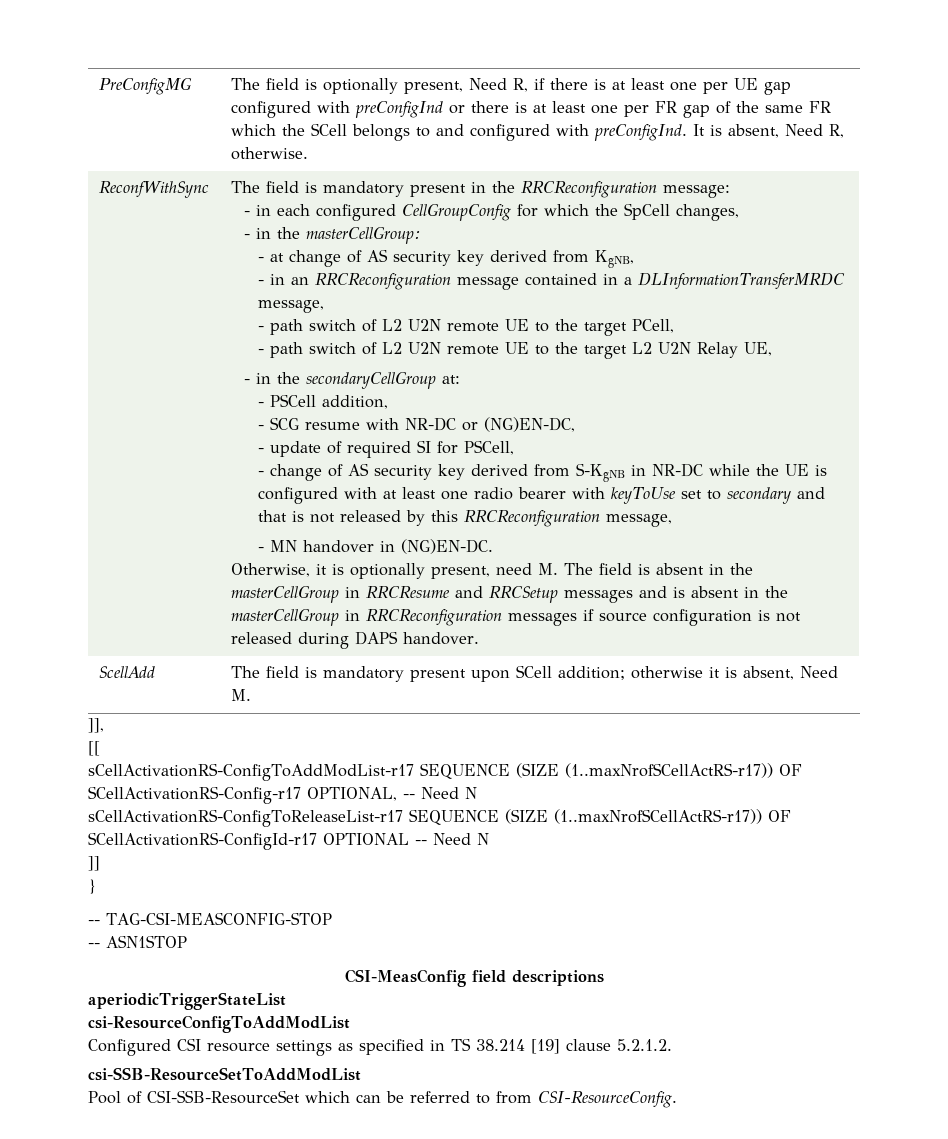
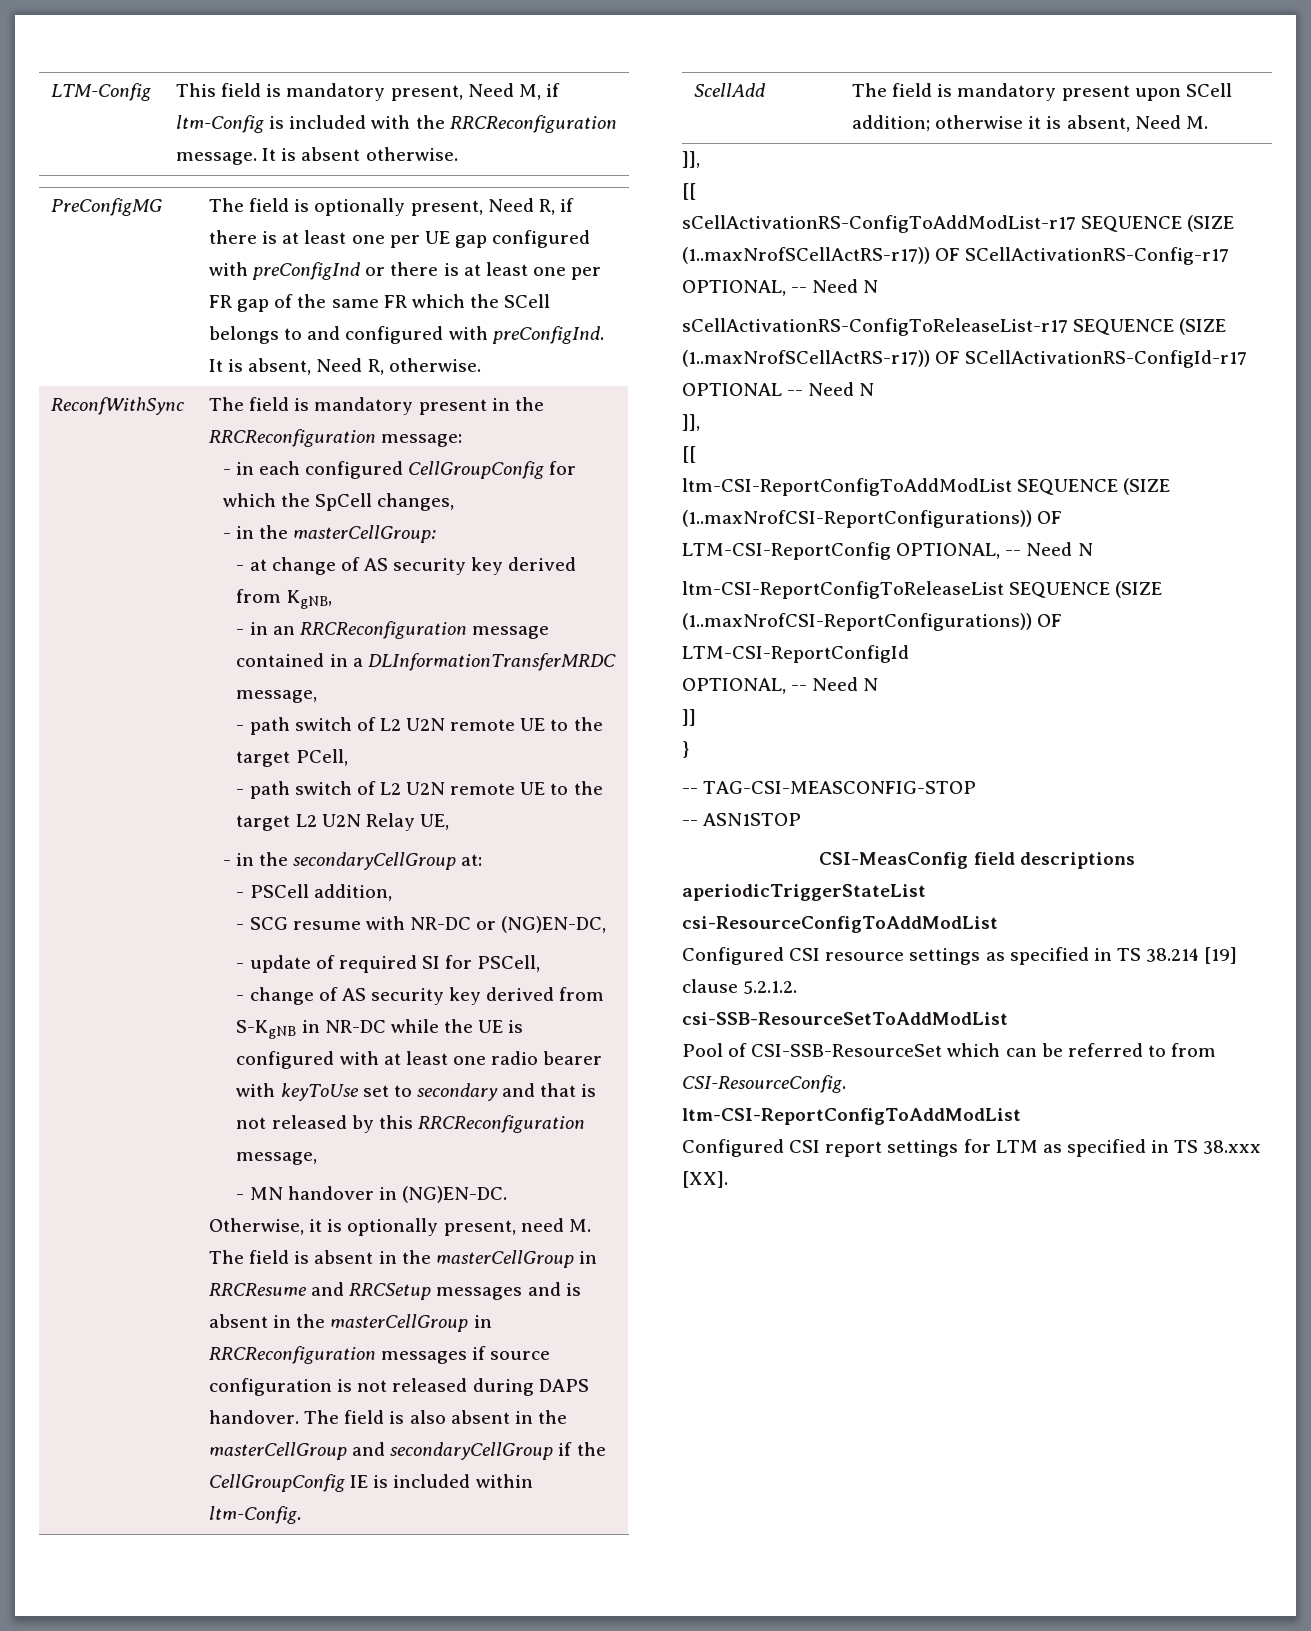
+ LTM-Config | This field is mandatory present, Need M, if ltm-Config is included with the RRCReconfiguration message. It is absent otherwise.
+ The field is also absent in the masterCellGroup and secondaryCellGroup if the CellGroupConfig IE is included within ltm-Config.
  sCellActivationRS-ConfigToReleaseList-r17 SEQUENCE (SIZE (1..maxNrofSCellActRS-r17)) OF SCellActivationRS-ConfigId-r17 OPTIONAL -- Need N
+ ]],
+ [[
+ ltm-CSI-ReportConfigToAddModList SEQUENCE (SIZE (1..maxNrofCSI-ReportConfigurations)) OF LTM-CSI-ReportConfig OPTIONAL, -- Need N
+ ltm-CSI-ReportConfigToReleaseList SEQUENCE (SIZE (1..maxNrofCSI-ReportConfigurations)) OF LTM-CSI-ReportConfigId
+ OPTIONAL, -- Need N
  Pool of CSI-SSB-ResourceSet which can be referred to from CSI-ResourceConfig.
+ ltm-CSI-ReportConfigToAddModList
+ Configured CSI report settings for LTM as specified in TS 38.xxx [XX].

